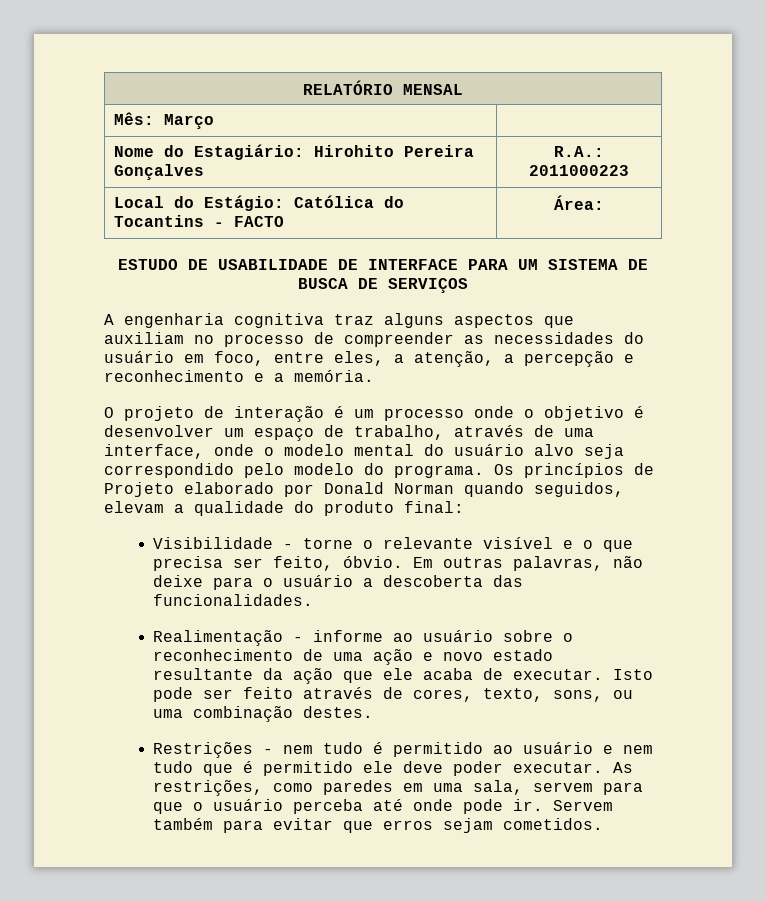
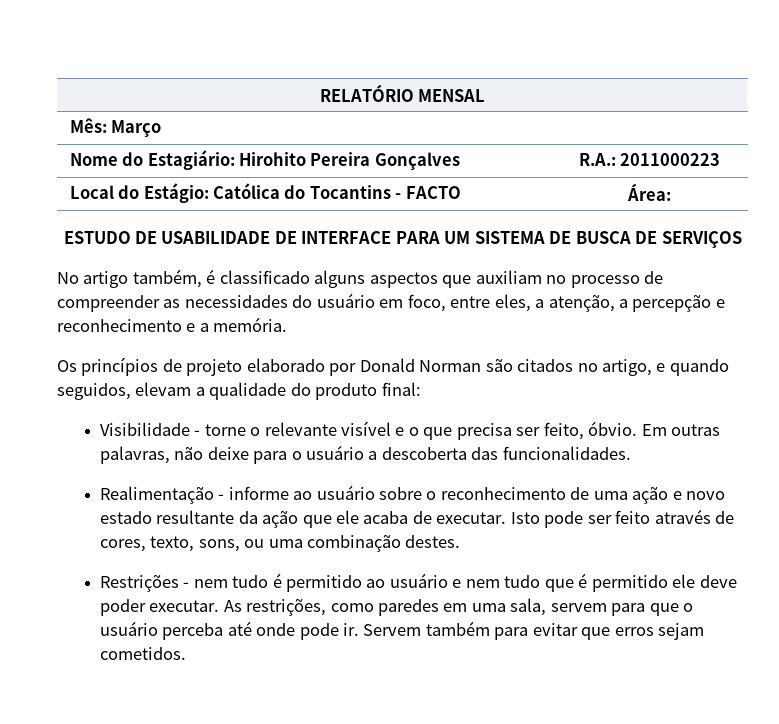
- A engenharia cognitiva traz alguns aspectos que auxiliam no processo de compreender as necessidades do usuário em foco, entre eles, a atenção, a percepção e reconhecimento e a memória.
+ No artigo também, é classificado alguns aspectos que auxiliam no processo de compreender as necessidades do usuário em foco, entre eles, a atenção, a percepção e reconhecimento e a memória.
- O projeto de interação é um processo onde o objetivo é desenvolver um espaço de trabalho, através de uma interface, onde o modelo mental do usuário alvo seja correspondido pelo modelo do programa. Os princípios de Projeto elaborado por Donald Norman quando seguidos, elevam a qualidade do produto final:
+ Os princípios de projeto elaborado por Donald Norman são citados no artigo, e quando seguidos, elevam a qualidade do produto final:

